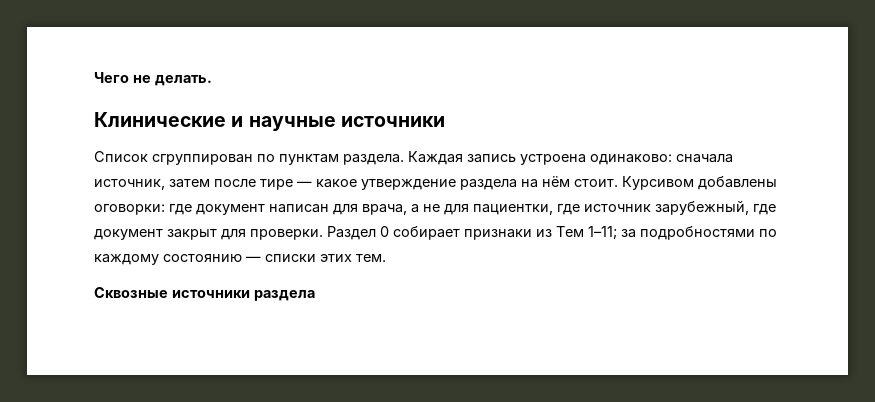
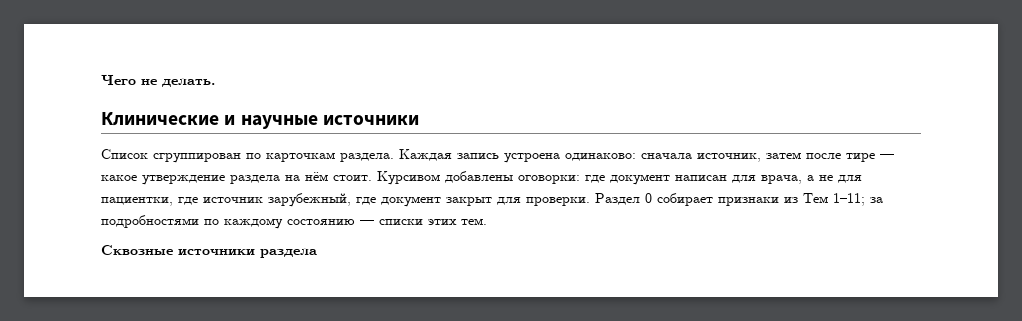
- Список сгруппирован по пунктам раздела.
+ Список сгруппирован по карточкам раздела.

